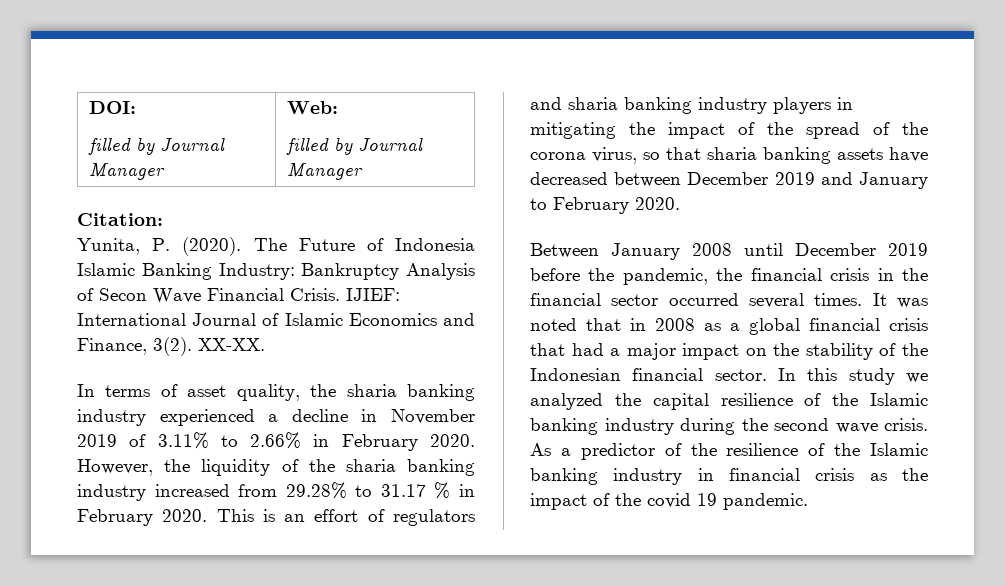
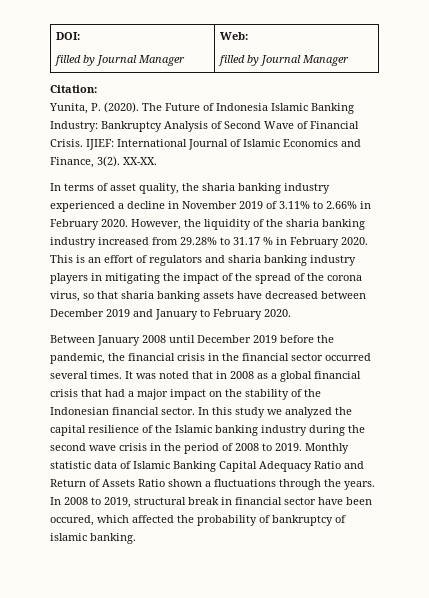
- The Future of Indonesia Islamic Banking Industry: Bankruptcy Analysis of Secon Wave Financial Crisis.
+ The Future of Indonesia Islamic Banking Industry: Bankruptcy Analysis of Second Wave of Financial Crisis.
- In this study we analyzed the capital resilience of the Islamic banking industry during the second wave crisis. As a predictor of the resilience of the Islamic banking industry in financial crisis as the impact of the covid 19 pandemic.
+ In this study we analyzed the capital resilience of the Islamic banking industry during the second wave crisis in the period of 2008 to 2019. Monthly statistic data of Islamic Banking Capital Adequacy Ratio and Return of Assets Ratio shown a fluctuations through the years. In 2008 to 2019, structural break in financial sector have been occured, which affected the probability of bankruptcy of islamic banking.

